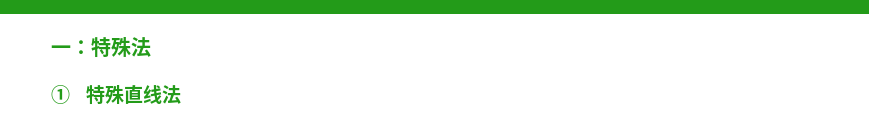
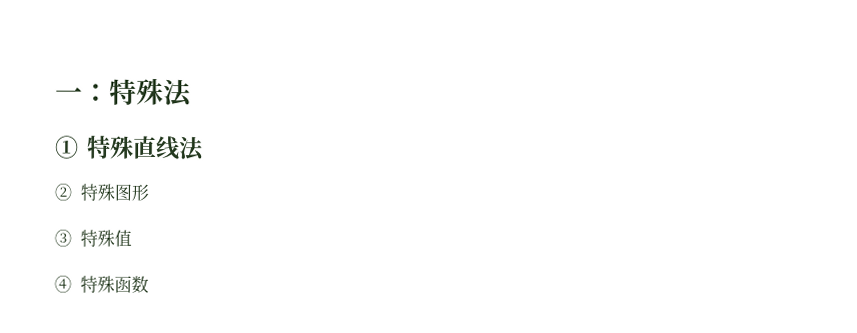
+ ②特殊图形
+ ③特殊值
+ ④特殊函数

